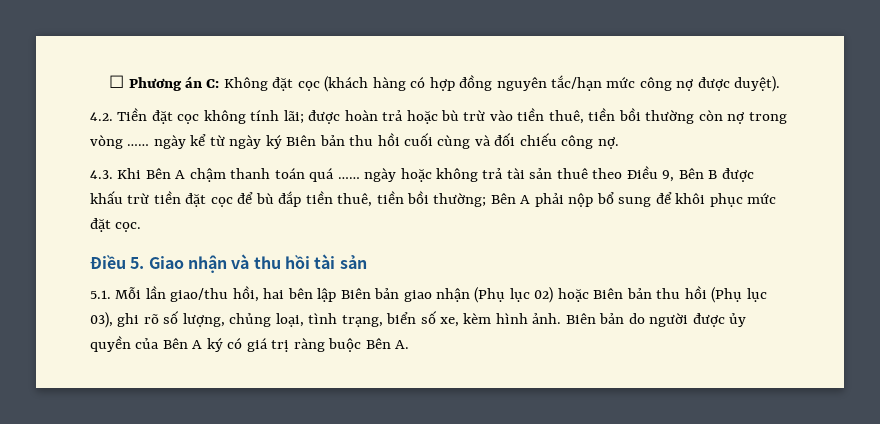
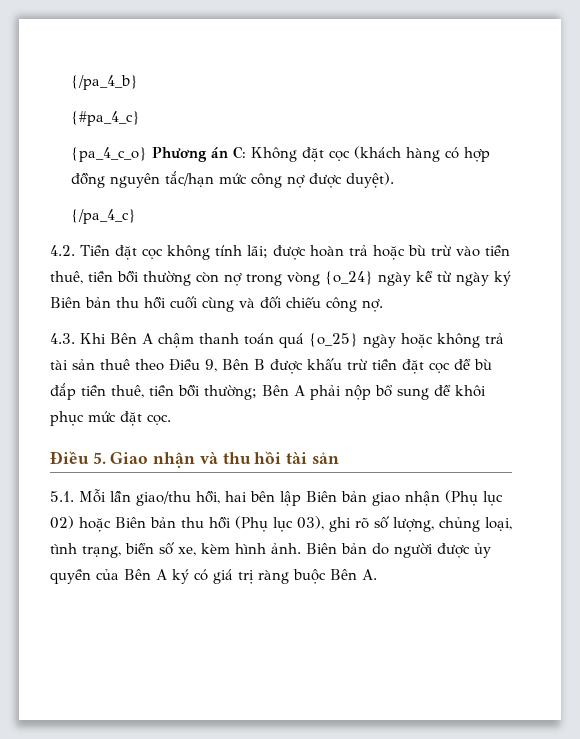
- ☐ Phương án C: Không đặt cọc (khách hàng có hợp đồng nguyên tắc/hạn mức công nợ được duyệt).
+ {/pa_4_b}
+ {#pa_4_c}
+ {pa_4_c_o} Phương án C: Không đặt cọc (khách hàng có hợp đồng nguyên tắc/hạn mức công nợ được duyệt).
+ {/pa_4_c}
- 4.2. Tiền đặt cọc không tính lãi; được hoàn trả hoặc bù trừ vào tiền thuê, tiền bồi thường còn nợ trong vòng …… ngày kể từ ngày ký Biên bản thu hồi cuối cùng và đối chiếu công nợ.
+ 4.2. Tiền đặt cọc không tính lãi; được hoàn trả hoặc bù trừ vào tiền thuê, tiền bồi thường còn nợ trong vòng {o_24} ngày kể từ ngày ký Biên bản thu hồi cuối cùng và đối chiếu công nợ.
- 4.3. Khi Bên A chậm thanh toán quá …… ngày hoặc không trả tài sản thuê theo Điều 9, Bên B được khấu trừ tiền đặt cọc để bù đắp tiền thuê, tiền bồi thường; Bên A phải nộp bổ sung để khôi phục mức đặt cọc.
+ 4.3. Khi Bên A chậm thanh toán quá {o_25} ngày hoặc không trả tài sản thuê theo Điều 9, Bên B được khấu trừ tiền đặt cọc để bù đắp tiền thuê, tiền bồi thường; Bên A phải nộp bổ sung để khôi phục mức đặt cọc.

